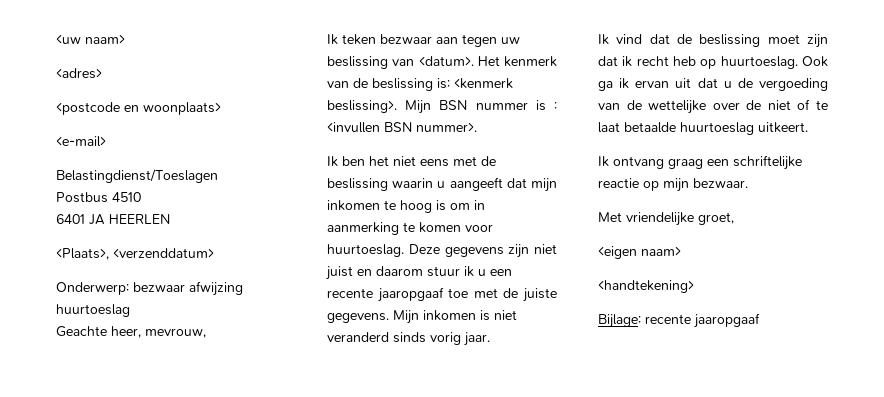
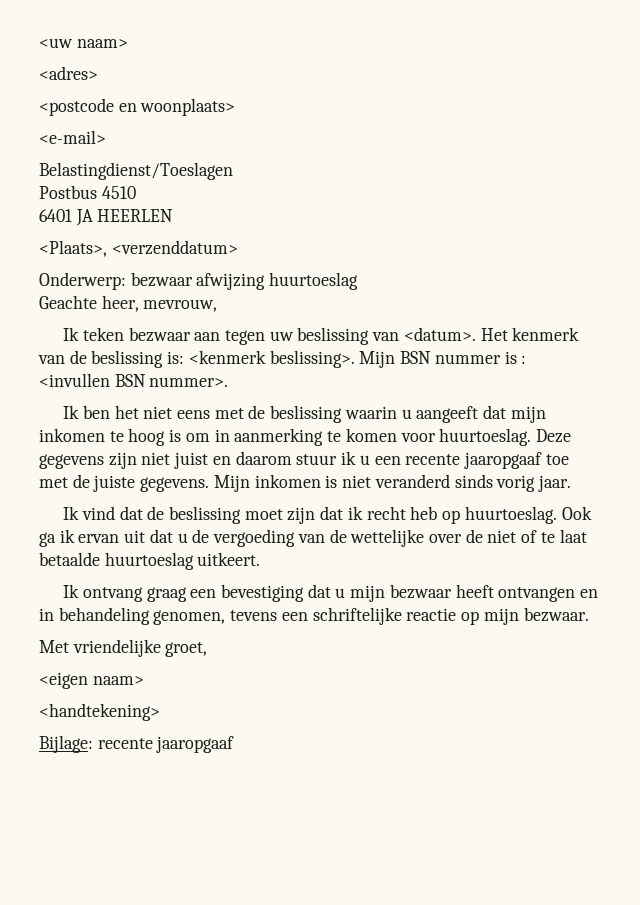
- Ik ontvang graag een schriftelijke reactie op mijn bezwaar.
+ Ik ontvang graag een bevestiging dat u mijn bezwaar heeft ontvangen en in behandeling genomen, tevens een schriftelijke reactie op mijn bezwaar.

